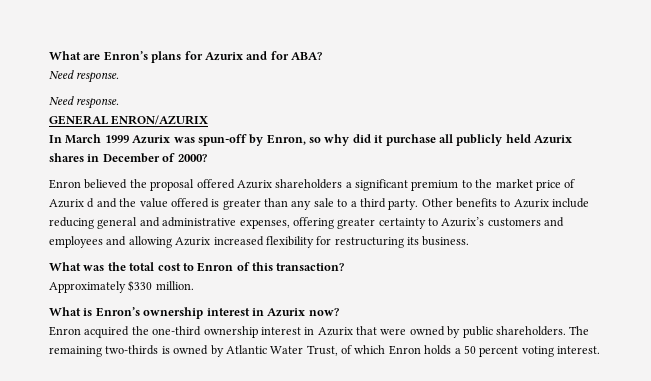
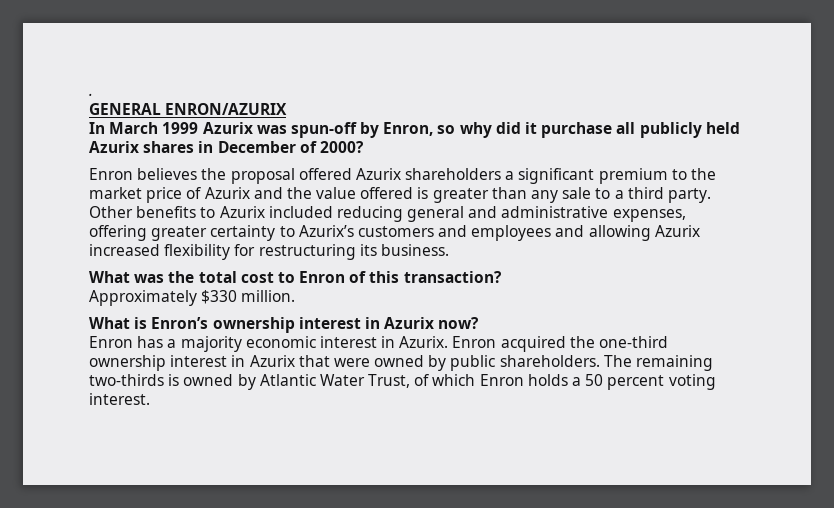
- What are Enron’s plans for Azurix and for ABA?
- Need response.
- Need response.
+ .
- Enron believed the proposal offered Azurix shareholders a significant premium to the market price of Azurix d and the value offered is greater than any sale to a third party.
+ Enron believes the proposal offered Azurix shareholders a significant premium to the market price of Azurix and the value offered is greater than any sale to a third party.
- Other benefits to Azurix include reducing general and administrative expenses, offering greater certainty to Azurix’s customers and employees and allowing Azurix increased flexibility for restructuring its business.
+ Other benefits to Azurix included reducing general and administrative expenses, offering greater certainty to Azurix’s customers and employees and allowing Azurix increased flexibility for restructuring its business.
- Enron acquired the one-third ownership interest in Azurix that were owned by public shareholders.
+ Enron has a majority economic interest in Azurix. Enron acquired the one-third ownership interest in Azurix that were owned by public shareholders.

